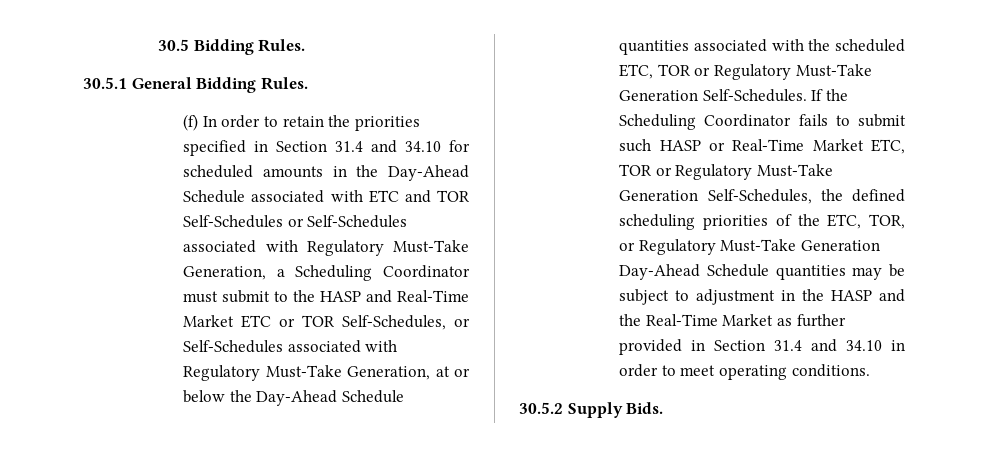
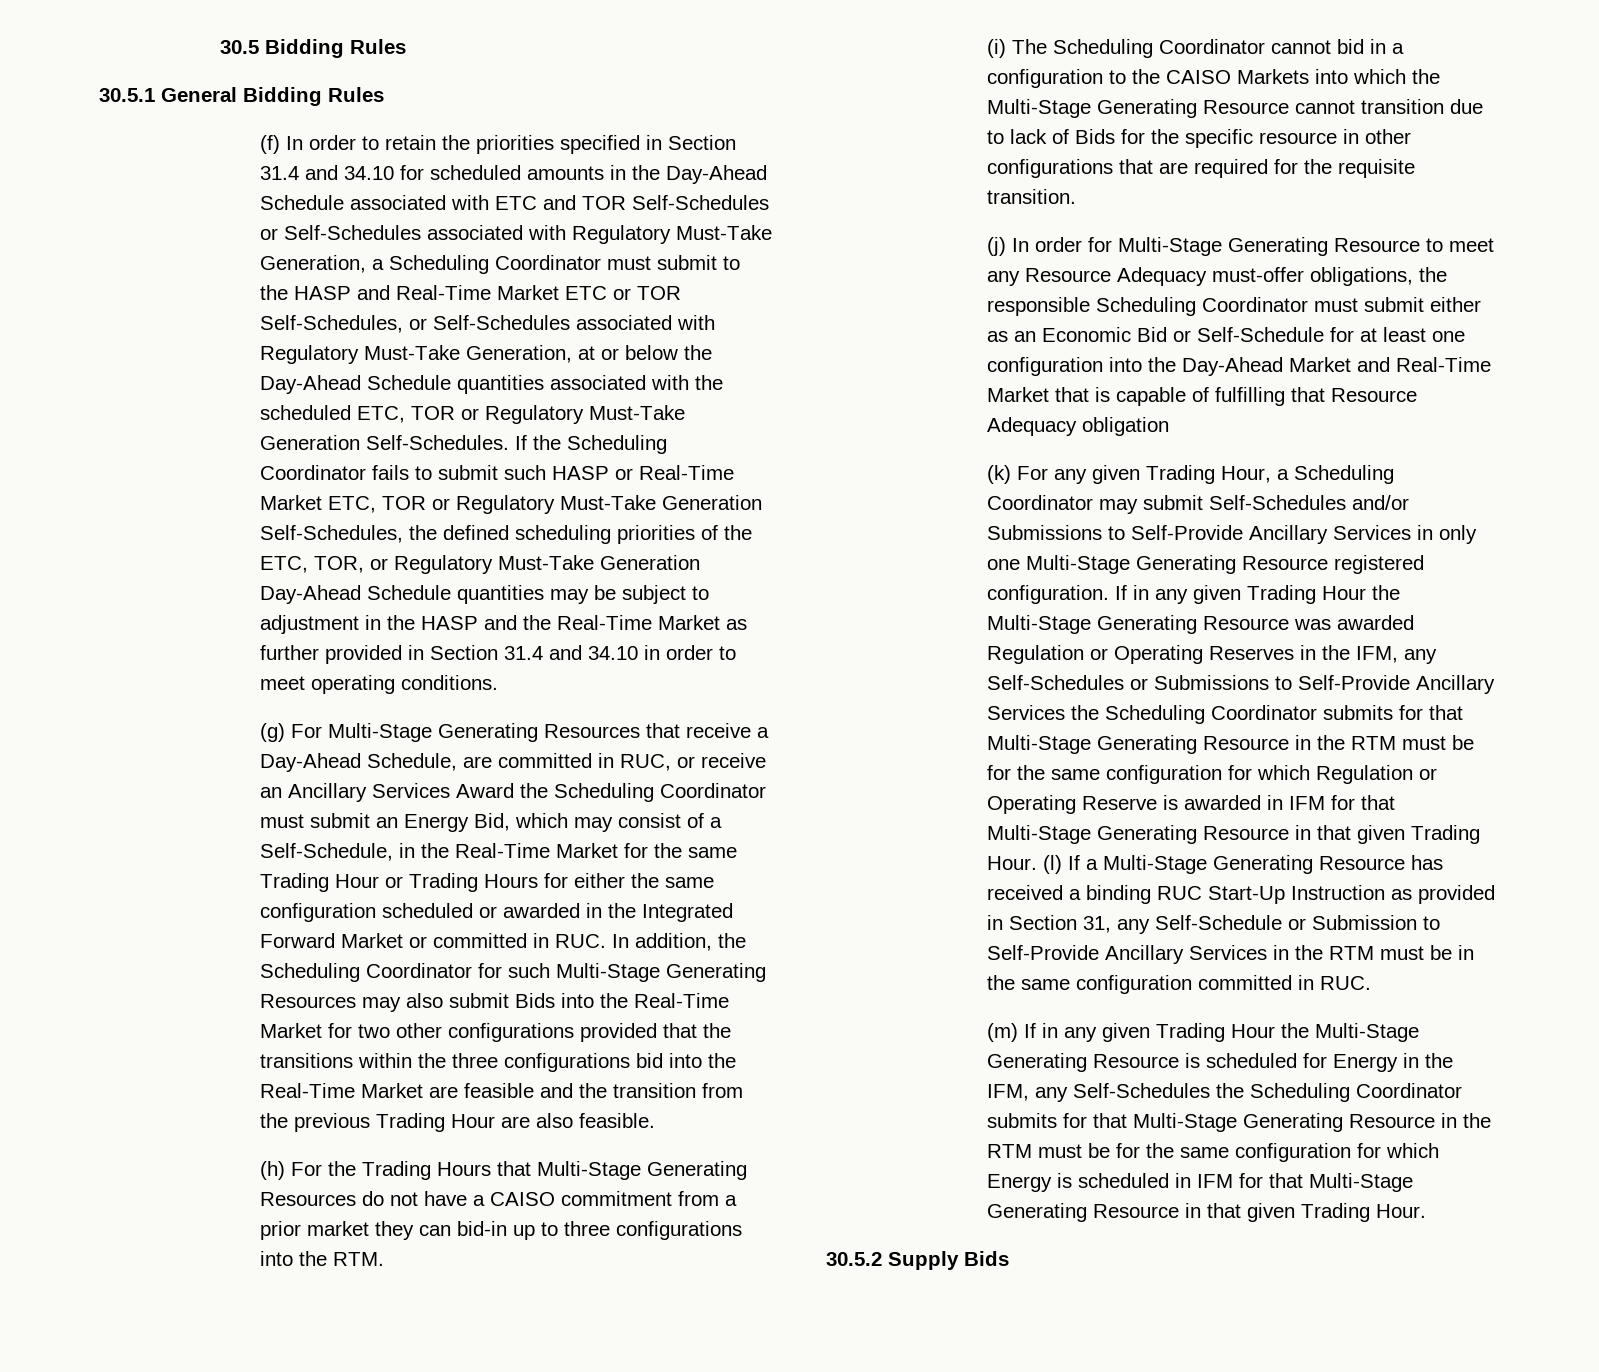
- 30.5 Bidding Rules.
+ 30.5 Bidding Rules
- 30.5.1 General Bidding Rules.
+ 30.5.1 General Bidding Rules
+ (g) For Multi-Stage Generating Resources that receive a Day-Ahead Schedule, are committed in RUC, or receive an Ancillary Services Award the Scheduling Coordinator must submit an Energy Bid, which may consist of a Self-Schedule, in the Real-Time Market for the same Trading Hour or Trading Hours for either the same configuration scheduled or awarded in the Integrated Forward Market or committed in RUC. In addition, the Scheduling Coordinator for such Multi-Stage Generating Resources may also submit Bids into the Real-Time Market for two other configurations provided that the transitions within the three configurations bid into the Real-Time Market are feasible and the transition from the previous Trading Hour are also feasible.
+ (h) For the Trading Hours that Multi-Stage Generating Resources do not have a CAISO commitment from a prior market they can bid-in up to three configurations into the RTM.
+ (i) The Scheduling Coordinator cannot bid in a configuration to the CAISO Markets into which the Multi-Stage Generating Resource cannot transition due to lack of Bids for the specific resource in other configurations that are required for the requisite transition.
+ (j) In order for Multi-Stage Generating Resource to meet any Resource Adequacy must-offer obligations, the responsible Scheduling Coordinator must submit either as an Economic Bid or Self-Schedule for at least one configuration into the Day-Ahead Market and Real-Time Market that is capable of fulfilling that Resource Adequacy obligation
+ (k) For any given Trading Hour, a Scheduling Coordinator may submit Self-Schedules and/or Submissions to Self-Provide Ancillary Services in only one Multi-Stage Generating Resource registered configuration. If in any given Trading Hour the Multi-Stage Generating Resource was awarded Regulation or Operating Reserves in the IFM, any Self-Schedules or Submissions to Self-Provide Ancillary Services the Scheduling Coordinator submits for that Multi-Stage Generating Resource in the RTM must be for the same configuration for which Regulation or Operating Reserve is awarded in IFM for that Multi-Stage Generating Resource in that given Trading Hour. (l) If a Multi-Stage Generating Resource has received a binding RUC Start-Up Instruction as provided in Section 31, any Self-Schedule or Submission to Self-Provide Ancillary Services in the RTM must be in the same configuration committed in RUC.
+ (m) If in any given Trading Hour the Multi-Stage Generating Resource is scheduled for Energy in the IFM, any Self-Schedules the Scheduling Coordinator submits for that Multi-Stage Generating Resource in the RTM must be for the same configuration for which Energy is scheduled in IFM for that Multi-Stage Generating Resource in that given Trading Hour.
- 30.5.2 Supply Bids.
+ 30.5.2 Supply Bids

